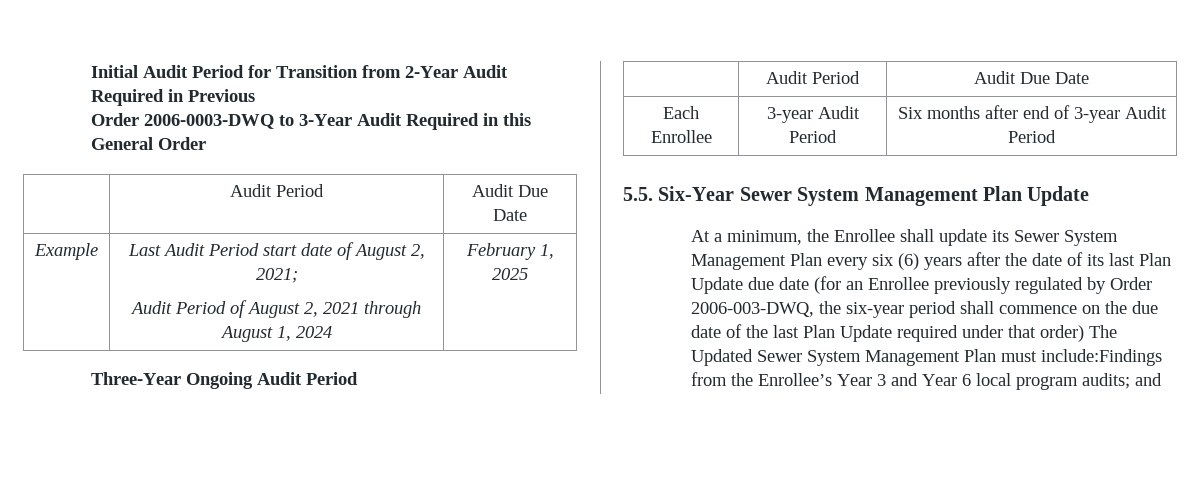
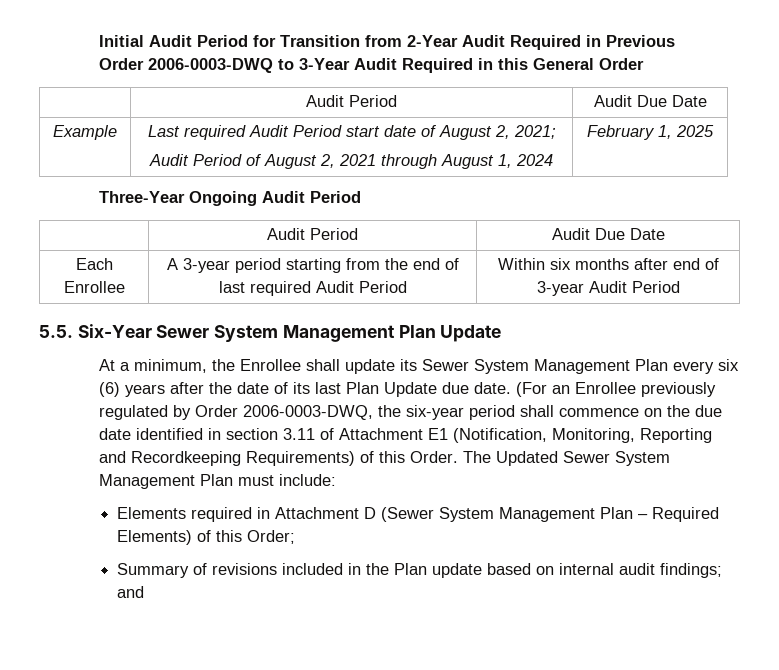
- Example | Last Audit Period start date of August 2, 2021;
+ Example | Last required Audit Period start date of August 2, 2021;
- Each Enrollee | 3-year Audit Period | Six months after end of 3-year Audit Period
+ Each Enrollee | A 3-year period starting from the end of last required Audit Period | Within six months after end of 3-year Audit Period
- At a minimum, the Enrollee shall update its Sewer System Management Plan every six (6) years after the date of its last Plan Update due date (for an Enrollee previously regulated by Order 2006-003-DWQ, the six-year period shall commence on the due date of the last Plan Update required under that order) The Updated Sewer System Management Plan must include:Findings from the Enrollee’s Year 3 and Year 6 local program audits; and
+ At a minimum, the Enrollee shall update its Sewer System Management Plan every six (6) years after the date of its last Plan Update due date. (For an Enrollee previously regulated by Order 2006-0003-DWQ, the six-year period shall commence on the due date identified in section 3.11 of Attachment E1 (Notification, Monitoring, Reporting and Recordkeeping Requirements) of this Order. The Updated Sewer System Management Plan must include:
+ Elements required in Attachment D (Sewer System Management Plan – Required Elements) of this Order;
+ Summary of revisions included in the Plan update based on internal audit findings; and

